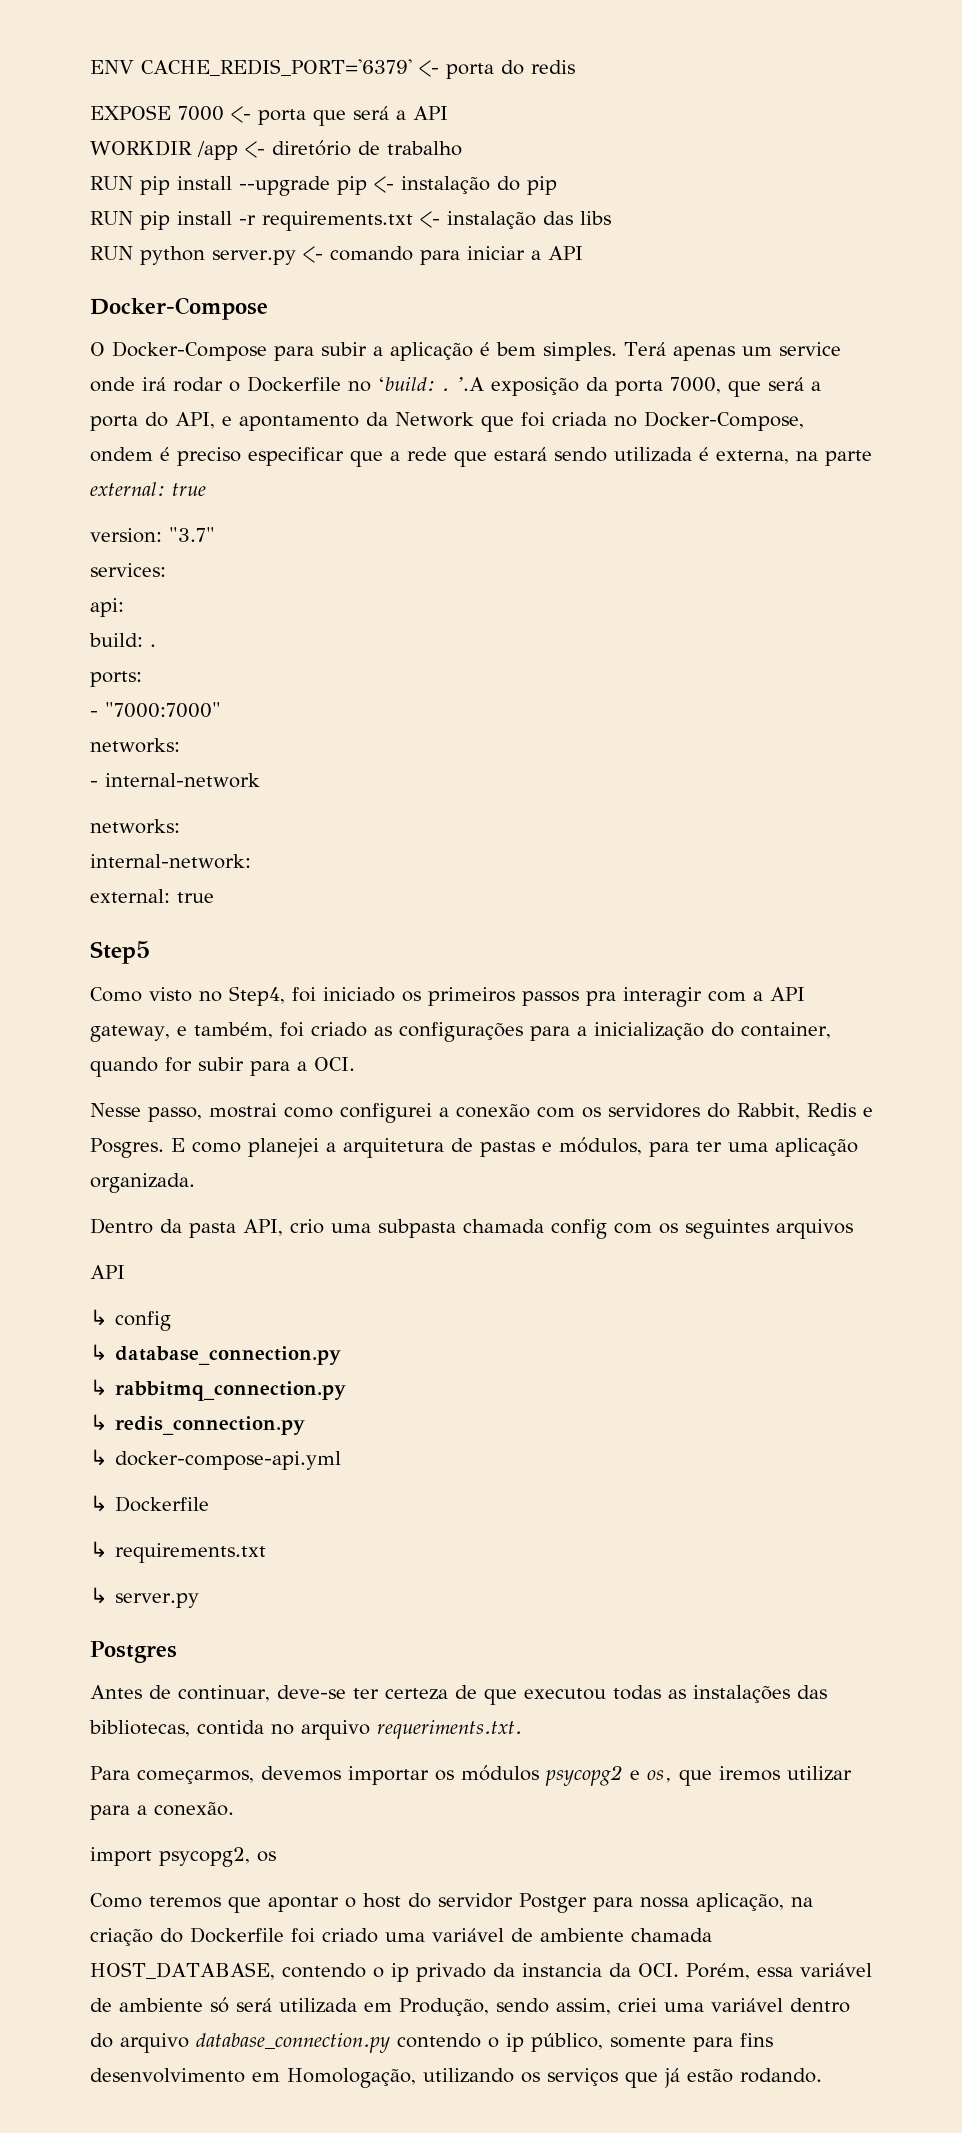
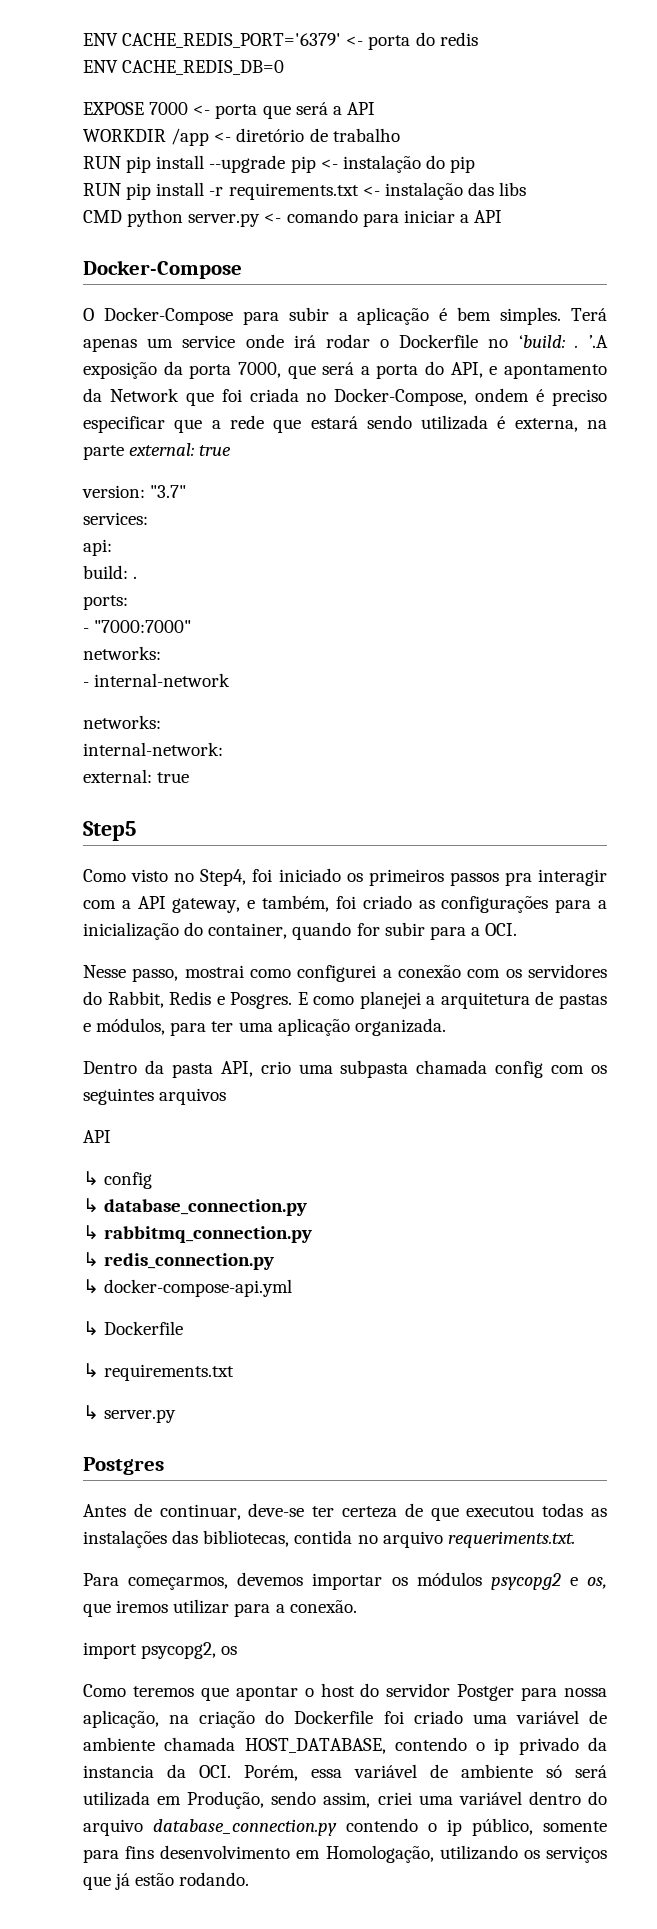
+ ENV CACHE_REDIS_DB=0
- RUN python server.py <- comando para iniciar a API
+ CMD python server.py <- comando para iniciar a API

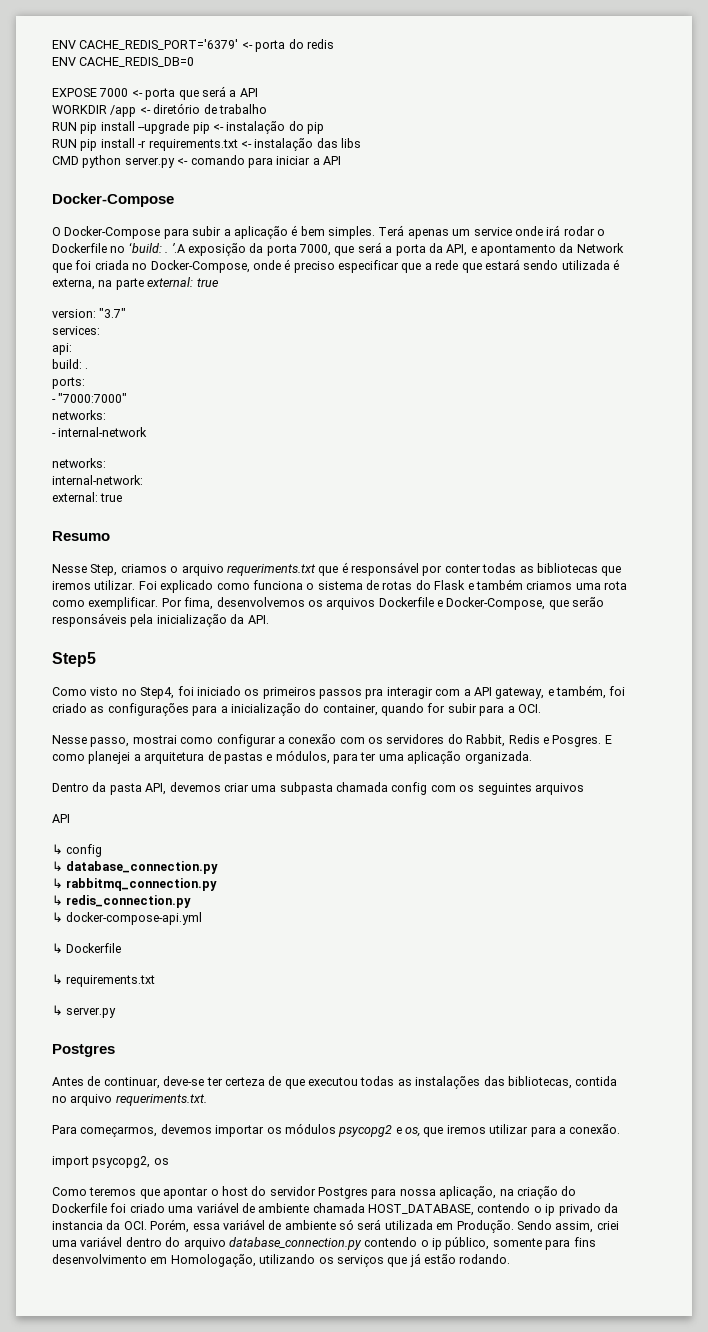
- Terá apenas um service onde irá rodar o Dockerfile no ‘build: . ’.A exposição da porta 7000, que será a porta do API, e apontamento da Network que foi criada no Docker-Compose, ondem é preciso especificar que a rede que estará sendo utilizada é externa, na parte external: true
+ Terá apenas um service onde irá rodar o Dockerfile no ‘build: . ’.A exposição da porta 7000, que será a porta da API, e apontamento da Network que foi criada no Docker-Compose, onde é preciso especificar que a rede que estará sendo utilizada é externa, na parte external: true
+ Resumo
+ Nesse Step, criamos o arquivo requeriments.txt que é responsável por conter todas as bibliotecas que iremos utilizar. Foi explicado como funciona o sistema de rotas do Flask e também criamos uma rota como exemplificar. Por fima, desenvolvemos os arquivos Dockerfile e Docker-Compose, que serão responsáveis pela inicialização da API.
- Nesse passo, mostrai como configurei a conexão com os servidores do Rabbit, Redis e Posgres.
+ Nesse passo, mostrai como configurar a conexão com os servidores do Rabbit, Redis e Posgres.
- Dentro da pasta API, crio uma subpasta chamada config com os seguintes arquivos
+ Dentro da pasta API, devemos criar uma subpasta chamada config com os seguintes arquivos
- Como teremos que apontar o host do servidor Postger para nossa aplicação, na criação do Dockerfile foi criado uma variável de ambiente chamada HOST_DATABASE, contendo o ip privado da instancia da OCI. Porém, essa variável de ambiente só será utilizada em Produção, sendo assim, criei uma variável dentro do arquivo database_connection.py contendo o ip público, somente para fins desenvolvimento em Homologação, utilizando os serviços que já estão rodando.
+ Como teremos que apontar o host do servidor Postgres para nossa aplicação, na criação do Dockerfile foi criado uma variável de ambiente chamada HOST_DATABASE, contendo o ip privado da instancia da OCI. Porém, essa variável de ambiente só será utilizada em Produção. Sendo assim, criei uma variável dentro do arquivo database_connection.py contendo o ip público, somente para fins desenvolvimento em Homologação, utilizando os serviços que já estão rodando.

